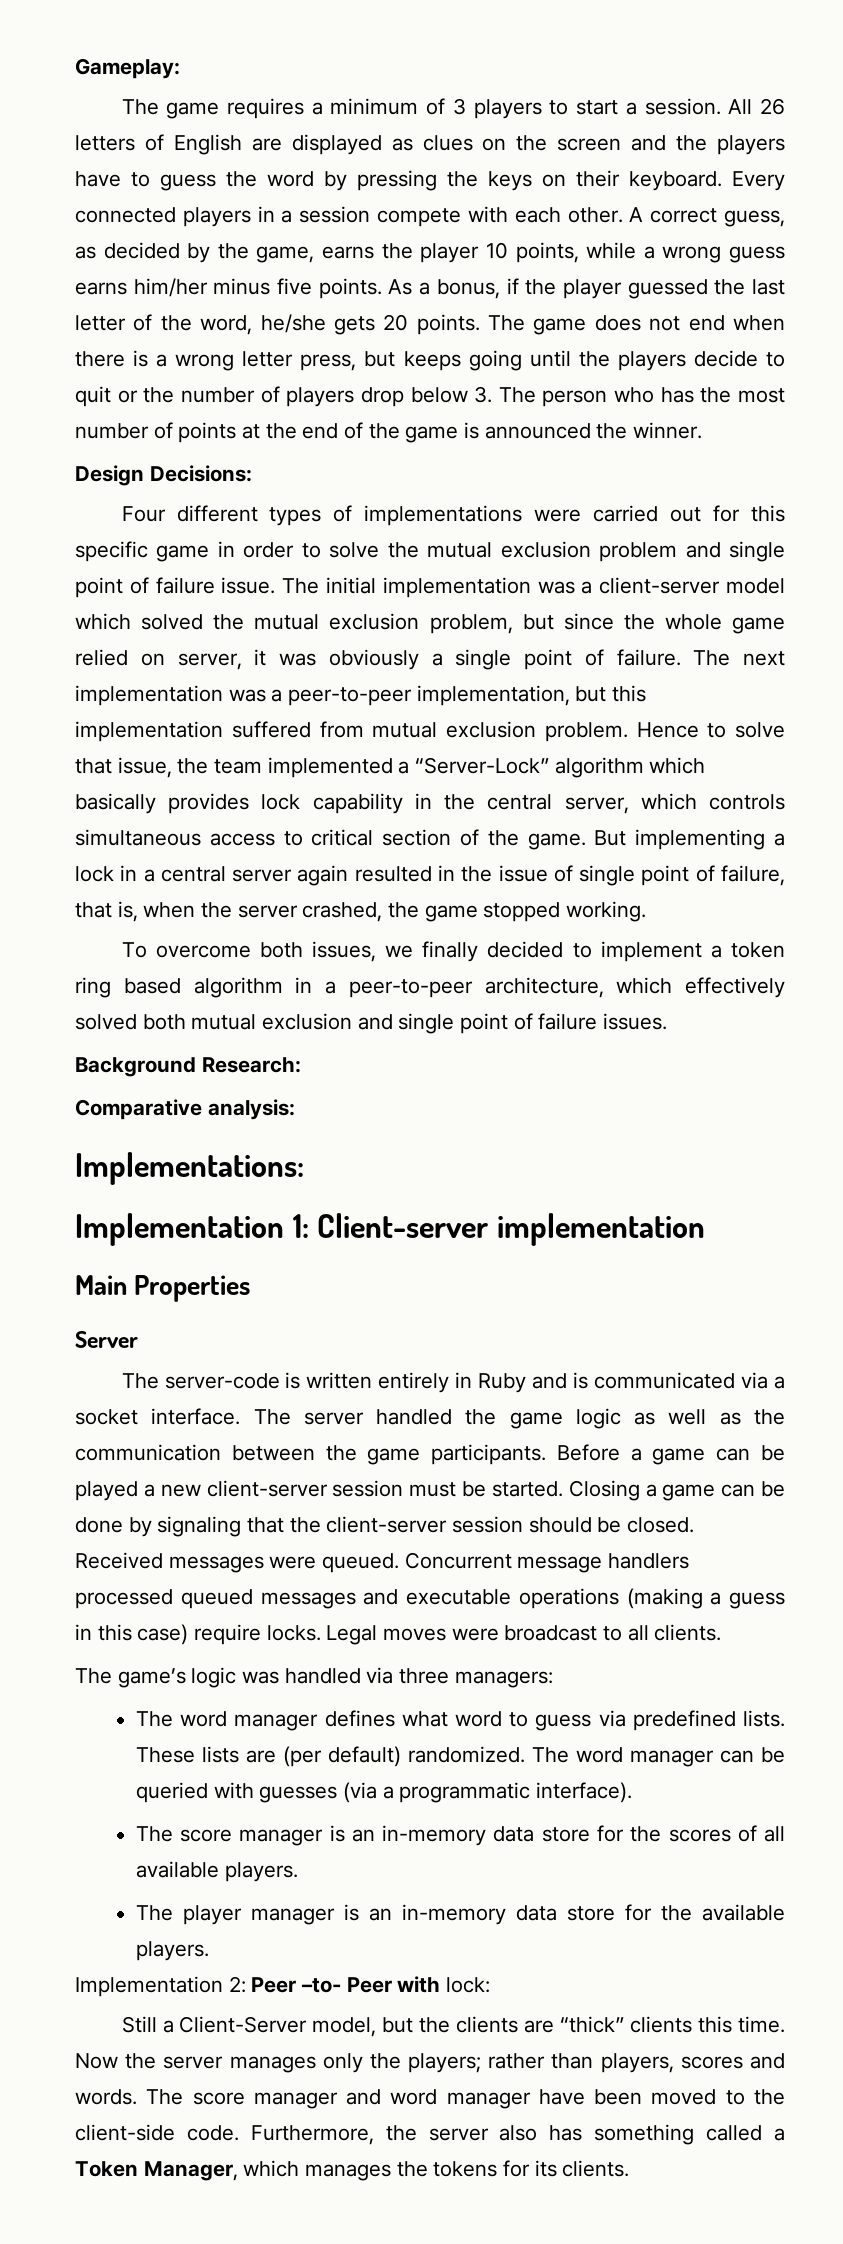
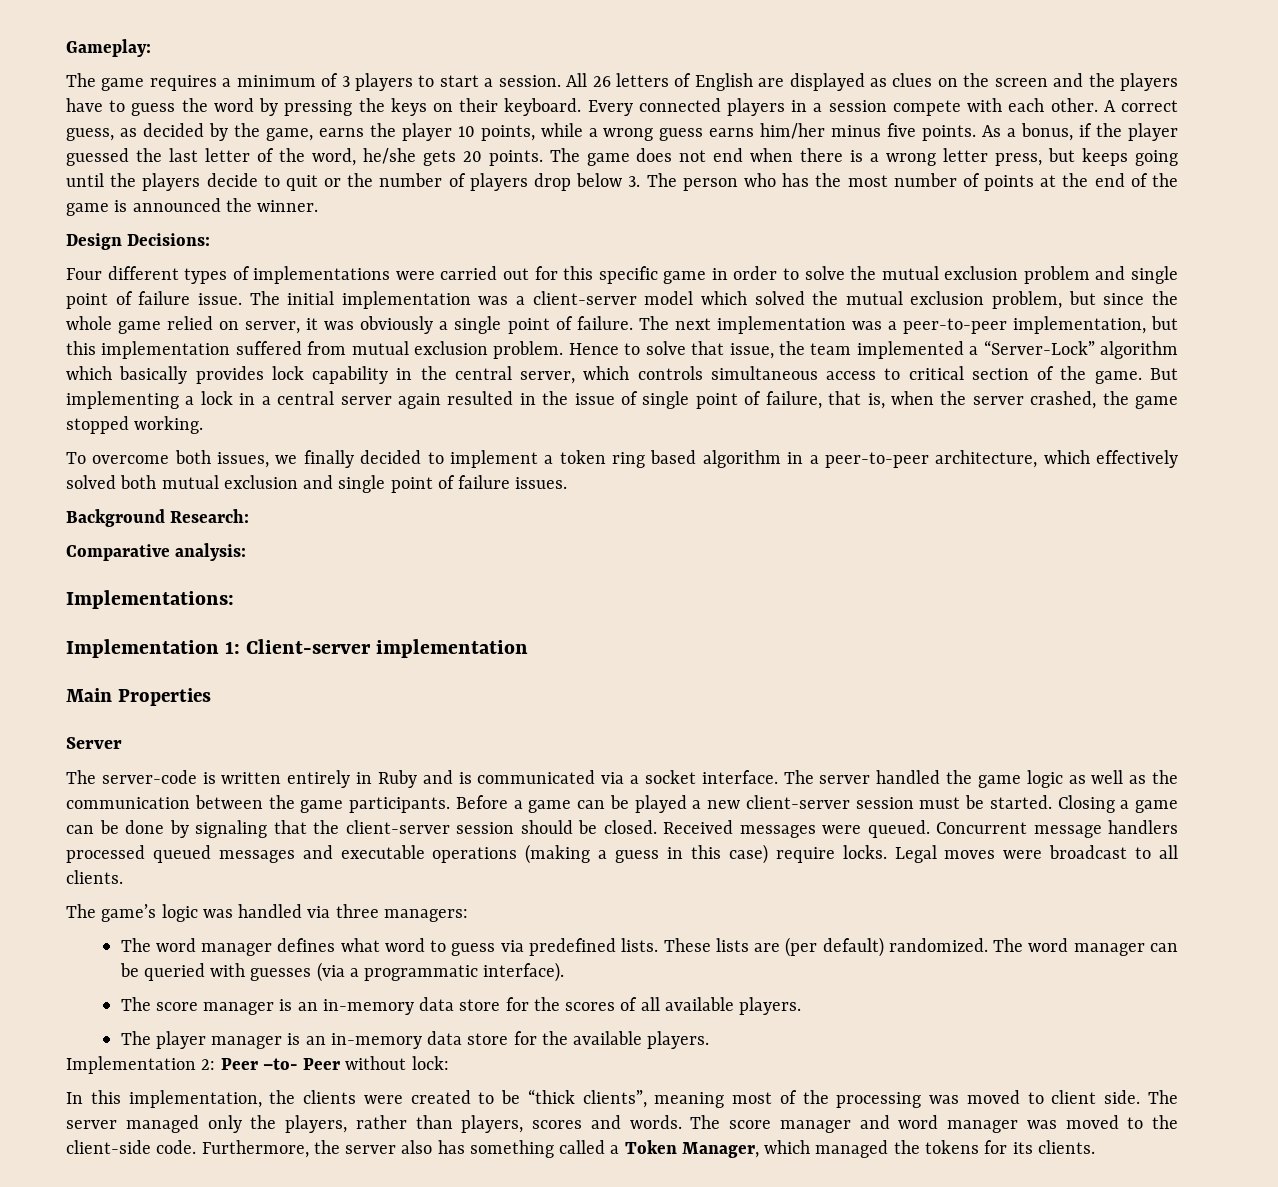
- Implementation 2: Peer –to- Peer with lock:
+ Implementation 2: Peer –to- Peer without lock:
- Still a Client-Server model, but the clients are “thick” clients this time. Now the server manages only the players; rather than players, scores and words.
+ In this implementation, the clients were created to be “thick clients”, meaning most of the processing was moved to client side. The server managed only the players, rather than players, scores and words.
- The score manager and word manager have been moved to the client-side code.
+ The score manager and word manager was moved to the client-side code.
- Furthermore, the server also has something called a Token Manager, which manages the tokens for its clients.
+ Furthermore, the server also has something called a Token Manager, which managed the tokens for its clients.

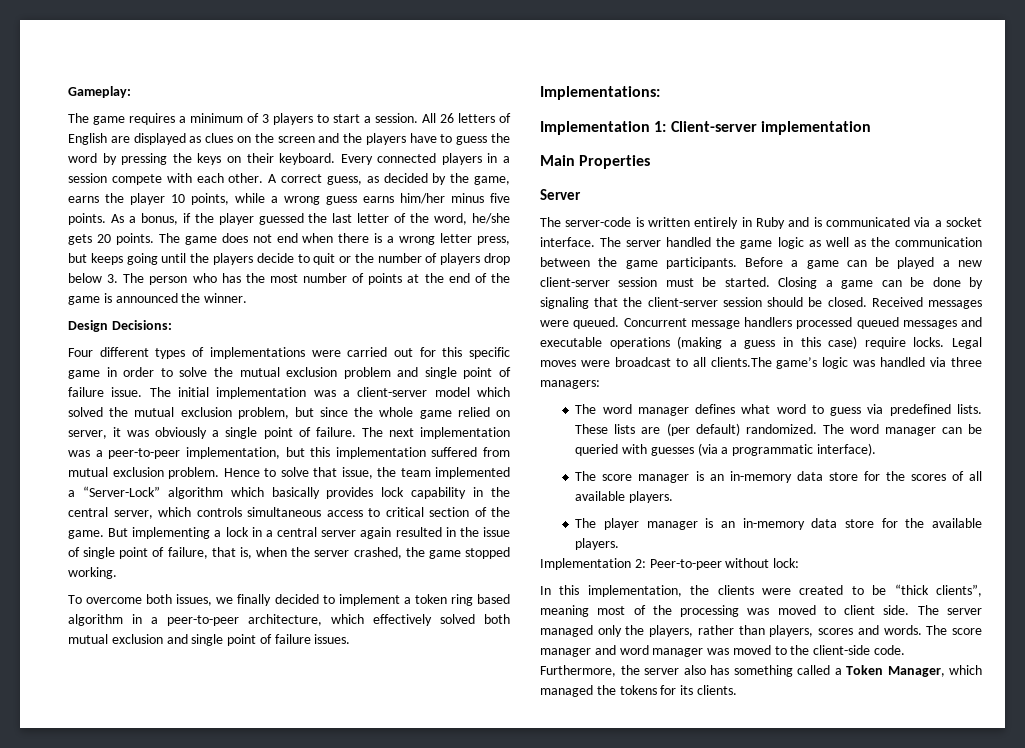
- Background Research:
- Comparative analysis:
- Legal moves were broadcast to all clients.
- The game’s logic was handled via three managers:
+ Legal moves were broadcast to all clients.The game’s logic was handled via three managers:
- Implementation 2: Peer –to- Peer without lock:
+ Implementation 2: Peer-to-peer without lock:

